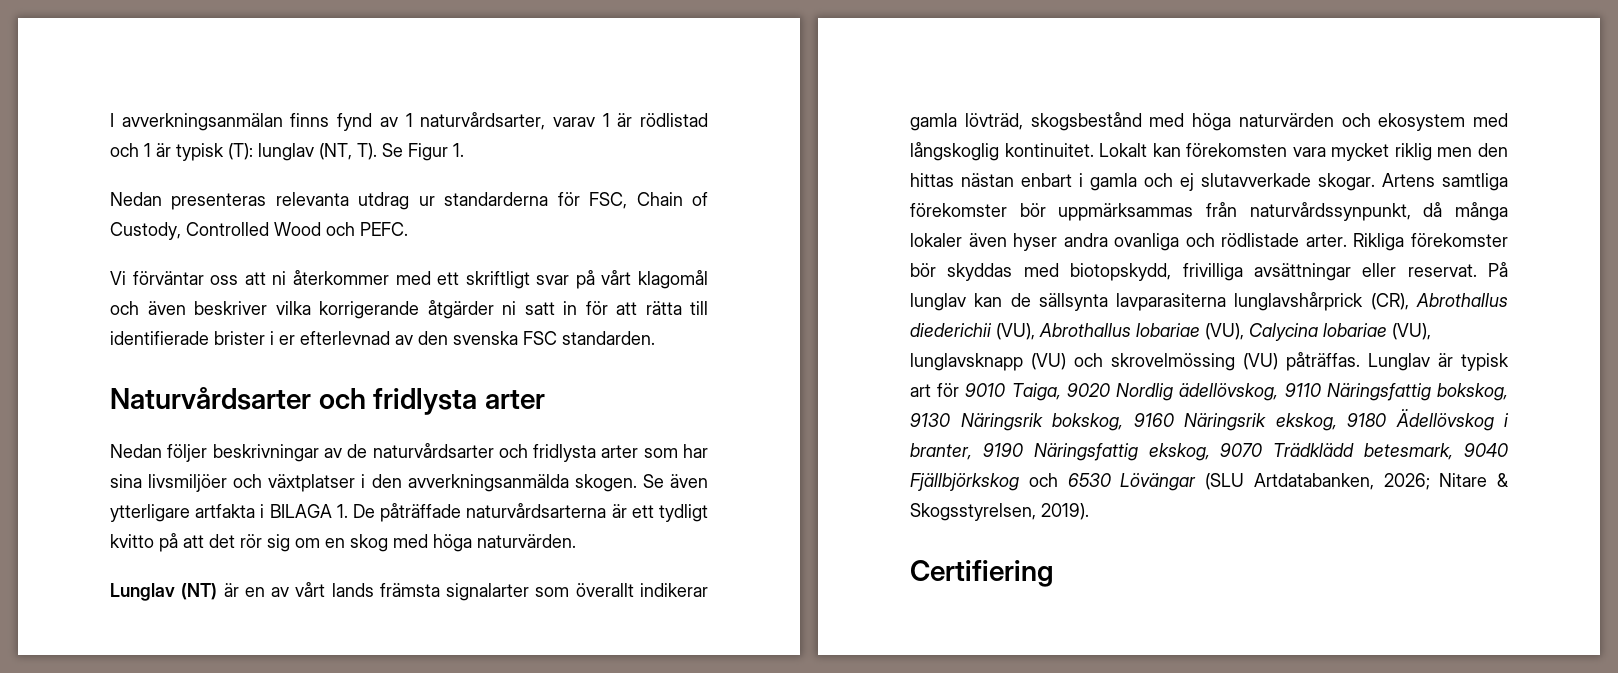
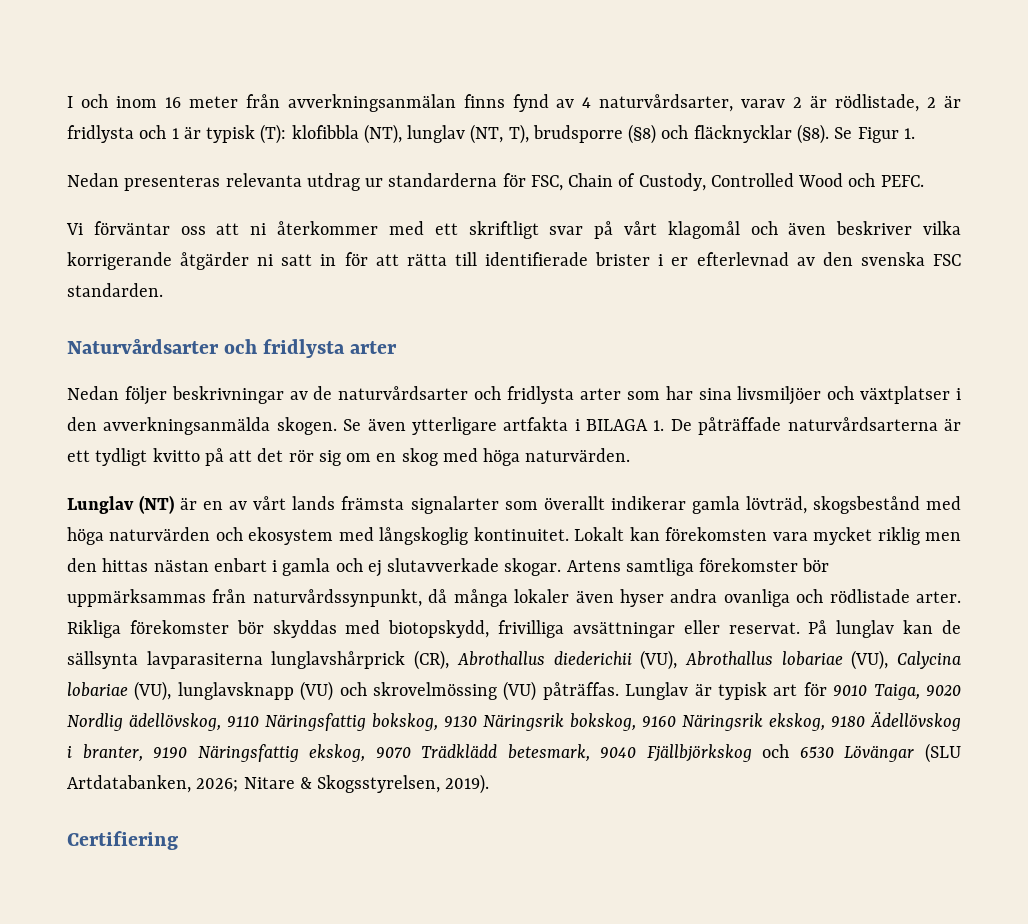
- I avverkningsanmälan finns fynd av 1 naturvårdsarter, varav 1 är rödlistad och 1 är typisk (T): lunglav (NT, T). Se Figur 1.
+ I och inom 16 meter från avverkningsanmälan finns fynd av 4 naturvårdsarter, varav 2 är rödlistade, 2 är fridlysta och 1 är typisk (T): klofibbla (NT), lunglav (NT, T), brudsporre (§8) och fläcknycklar (§8). Se Figur 1.

